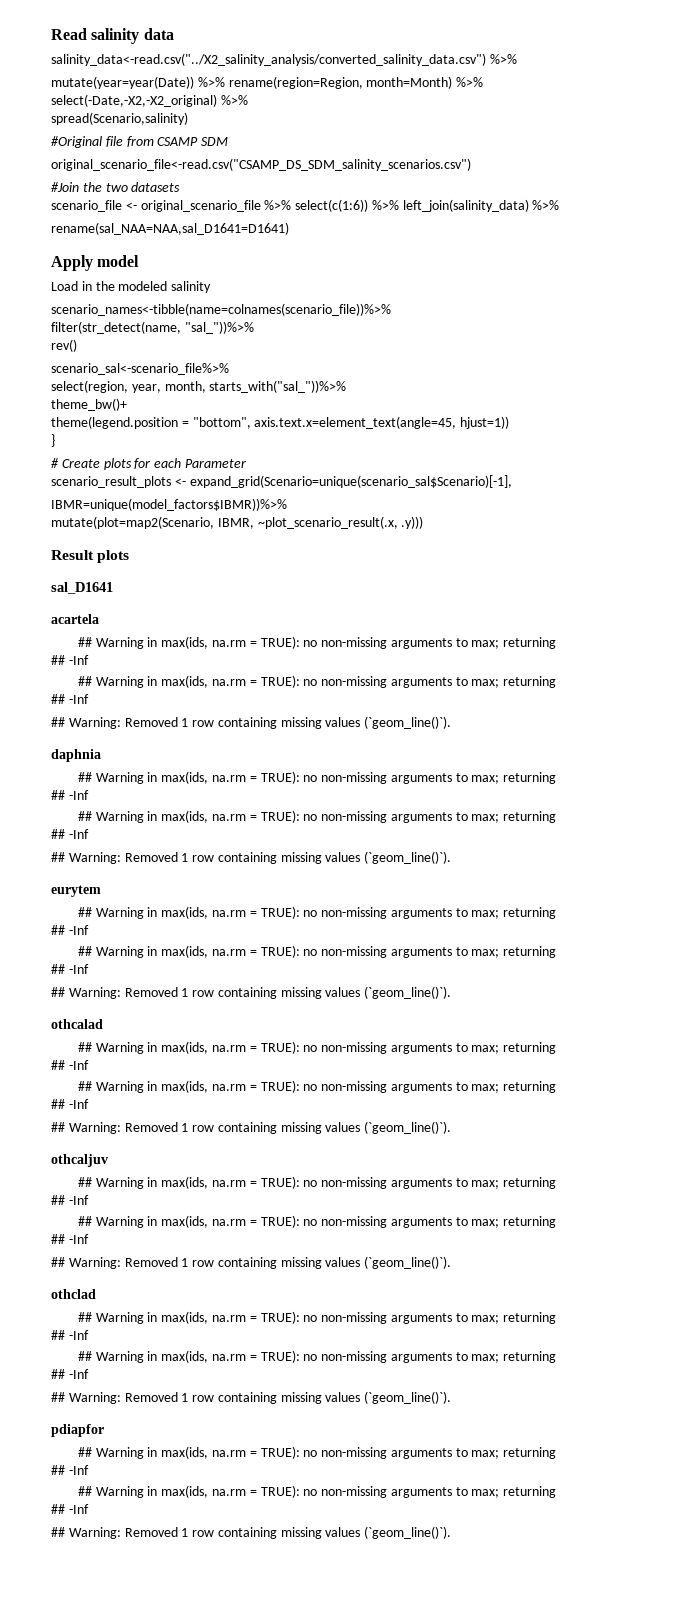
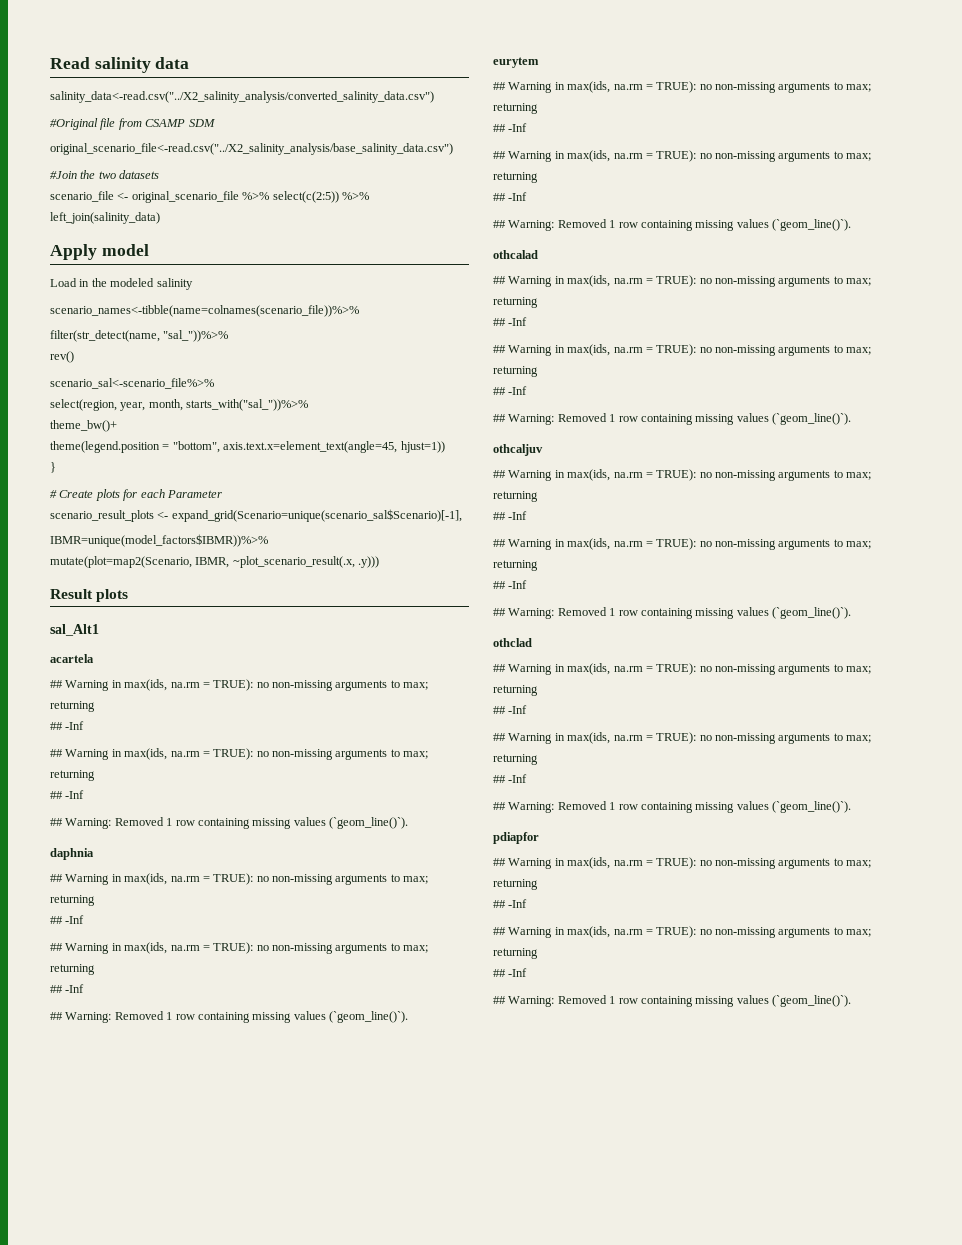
- salinity_data<-read.csv("../X2_salinity_analysis/converted_salinity_data.csv") %>%
- mutate(year=year(Date)) %>% rename(region=Region, month=Month) %>% select(-Date,-X2,-X2_original) %>%
- spread(Scenario,salinity)
+ salinity_data<-read.csv("../X2_salinity_analysis/converted_salinity_data.csv")
- original_scenario_file<-read.csv("CSAMP_DS_SDM_salinity_scenarios.csv")
+ original_scenario_file<-read.csv("../X2_salinity_analysis/base_salinity_data.csv")
- scenario_file <- original_scenario_file %>% select(c(1:6)) %>% left_join(salinity_data) %>%
- rename(sal_NAA=NAA,sal_D1641=D1641)
+ scenario_file <- original_scenario_file %>% select(c(2:5)) %>% left_join(salinity_data)
- sal_D1641
+ sal_Alt1

